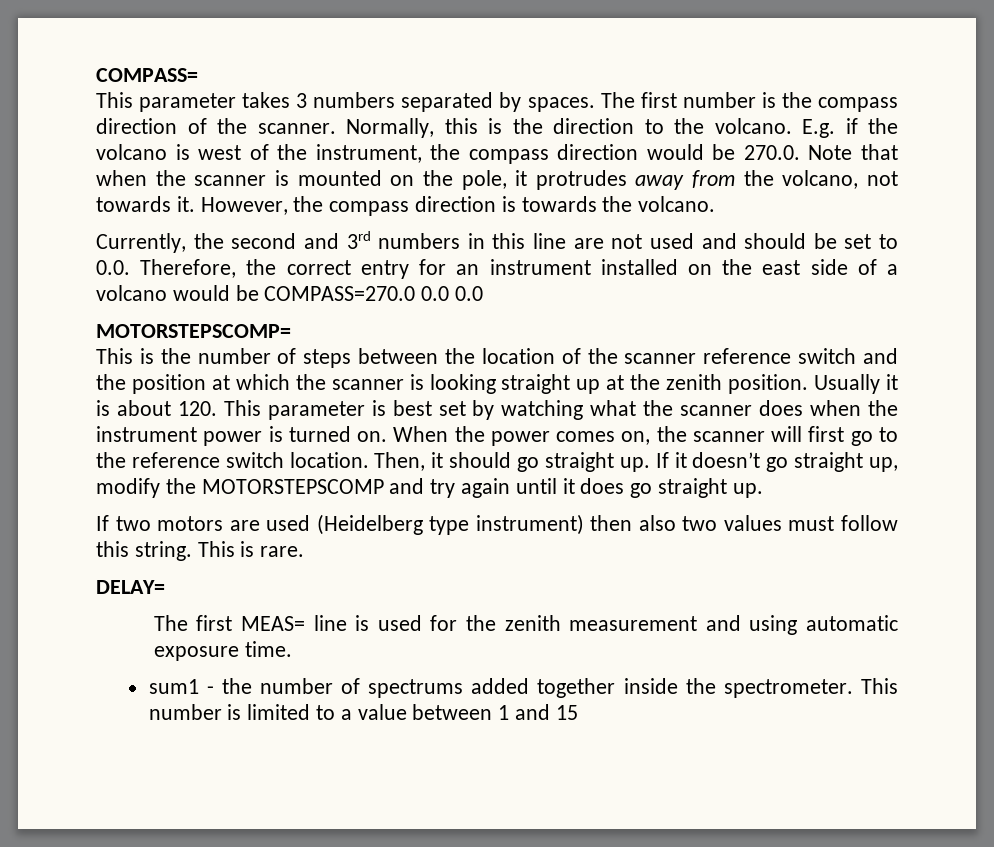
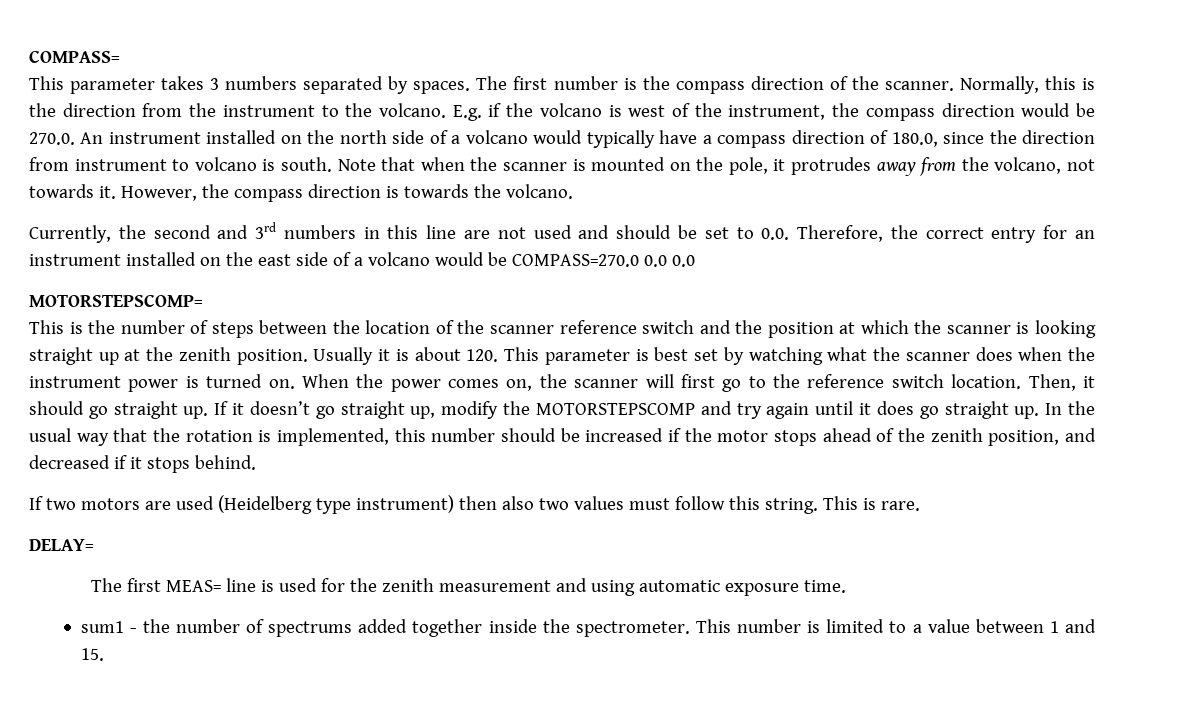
- Normally, this is the direction to the volcano.
+ Normally, this is the direction from the instrument to the volcano.
- E.g. if the volcano is west of the instrument, the compass direction would be 270.0. Note that when the scanner is mounted on the pole, it protrudes away from the volcano, not towards it.
+ E.g. if the volcano is west of the instrument, the compass direction would be 270.0. An instrument installed on the north side of a volcano would typically have a compass direction of 180.0, since the direction from instrument to volcano is south. Note that when the scanner is mounted on the pole, it protrudes away from the volcano, not towards it.
+ In the usual way that the rotation is implemented, this number should be increased if the motor stops ahead of the zenith position, and decreased if it stops behind.
- This number is limited to a value between 1 and 15
+ This number is limited to a value between 1 and 15.

